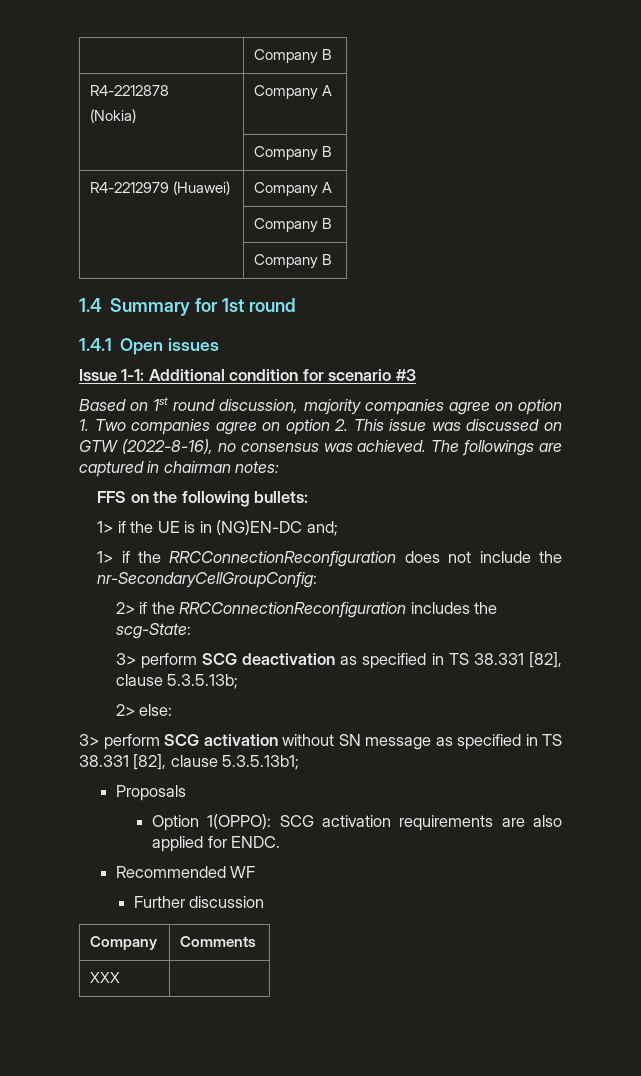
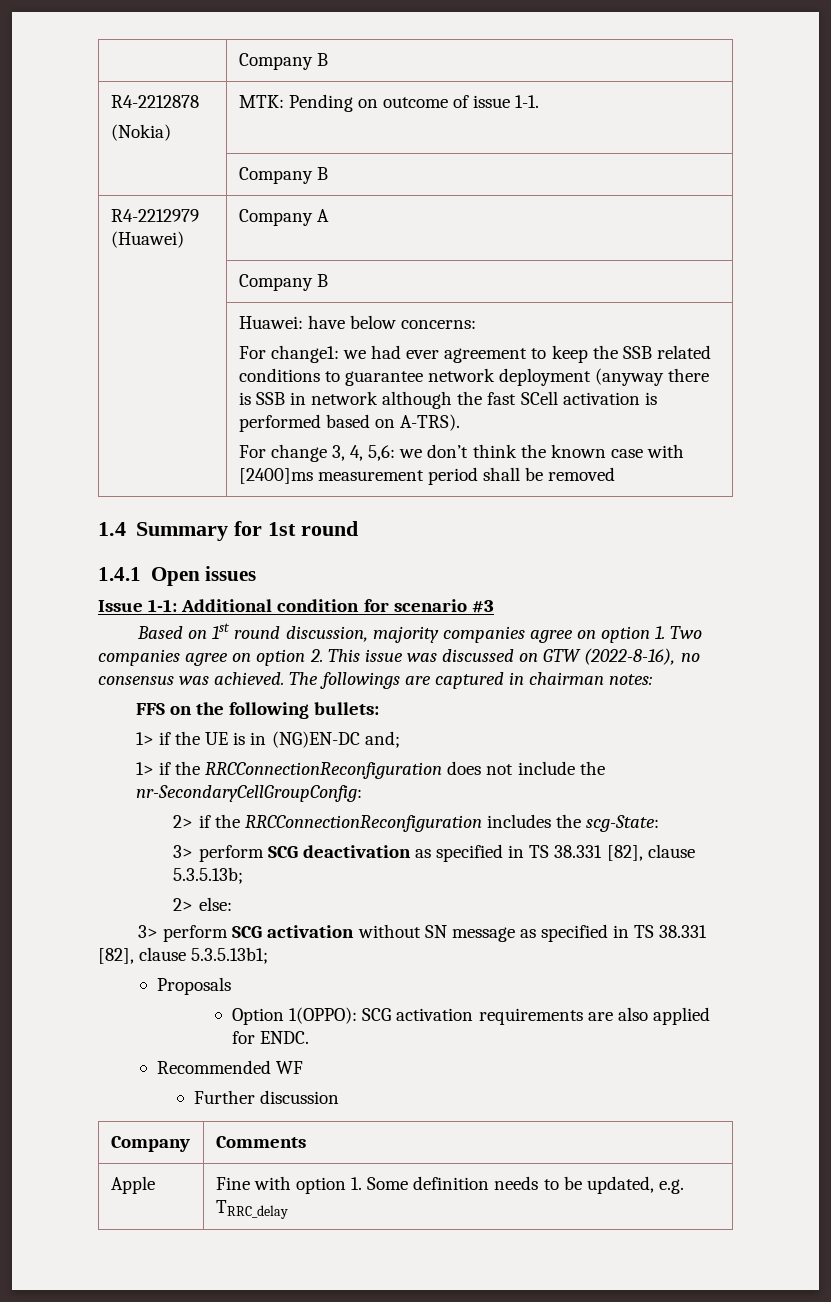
  R4-2212878
- (Nokia) | Company A
+ (Nokia) | MTK: Pending on outcome of issue 1-1.
  R4-2212979 (Huawei) | Company A
  | Company B
- | Company B
+ | Huawei: have below concerns:
+ For change1: we had ever agreement to keep the SSB related conditions to guarantee network deployment (anyway there is SSB in network although the fast SCell activation is performed based on A-TRS).
+ For change 3, 4, 5,6: we don’t think the known case with [2400]ms measurement period shall be removed
- XXX |
+ Apple | Fine with option 1. Some definition needs to be updated, e.g. TRRC_delay

